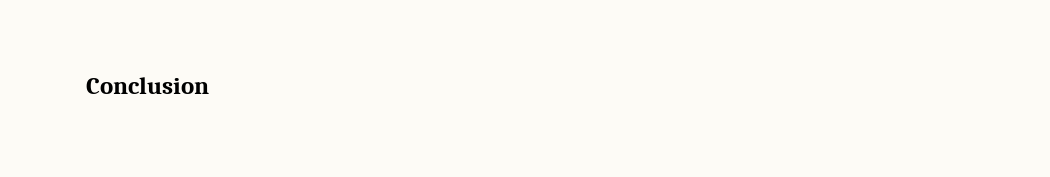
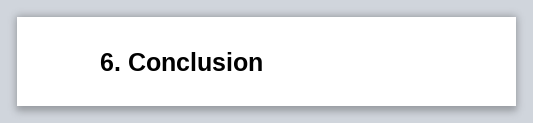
- Conclusion
+ 6. Conclusion

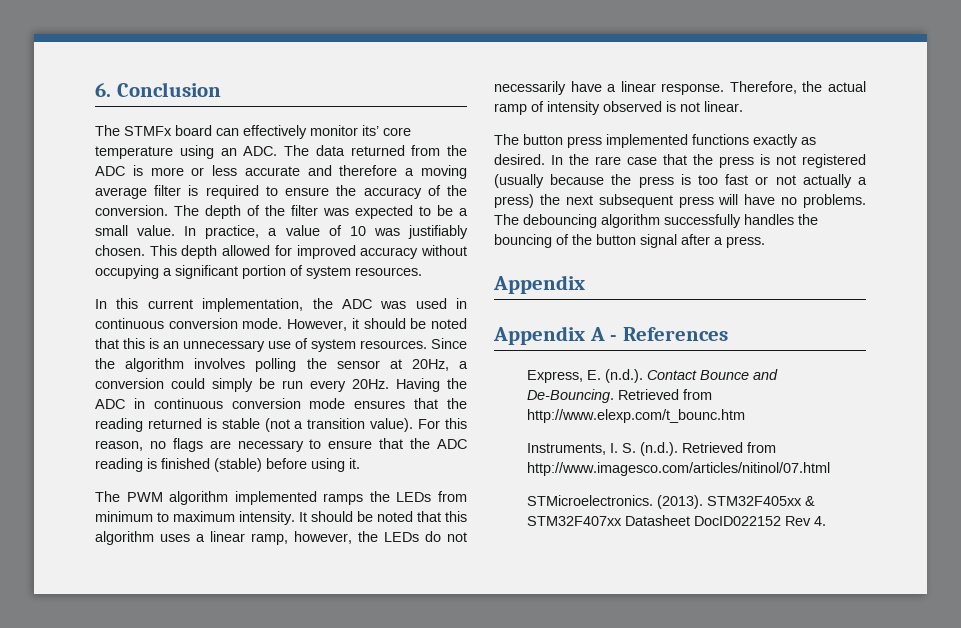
+ The STMFx board can effectively monitor its’ core temperature using an ADC. The data returned from the ADC is more or less accurate and therefore a moving average filter is required to ensure the accuracy of the conversion. The depth of the filter was expected to be a small value. In practice, a value of 10 was justifiably chosen. This depth allowed for improved accuracy without occupying a significant portion of system resources.
+ In this current implementation, the ADC was used in continuous conversion mode. However, it should be noted that this is an unnecessary use of system resources. Since the algorithm involves polling the sensor at 20Hz, a conversion could simply be run every 20Hz. Having the ADC in continuous conversion mode ensures that the reading returned is stable (not a transition value). For this reason, no flags are necessary to ensure that the ADC reading is finished (stable) before using it.
+ The PWM algorithm implemented ramps the LEDs from minimum to maximum intensity. It should be noted that this algorithm uses a linear ramp, however, the LEDs do not necessarily have a linear response. Therefore, the actual ramp of intensity observed is not linear.
+ The button press implemented functions exactly as desired. In the rare case that the press is not registered (usually because the press is too fast or not actually a press) the next subsequent press will have no problems. The debouncing algorithm successfully handles the bouncing of the button signal after a press.
+ Appendix
+ Appendix A - References
+ Express, E. (n.d.). Contact Bounce and De-Bouncing. Retrieved from http://www.elexp.com/t_bounc.htm
+ Instruments, I. S. (n.d.). Retrieved from http://www.imagesco.com/articles/nitinol/07.html
+ STMicroelectronics. (2013). STM32F405xx & STM32F407xx Datasheet DocID022152 Rev 4.

